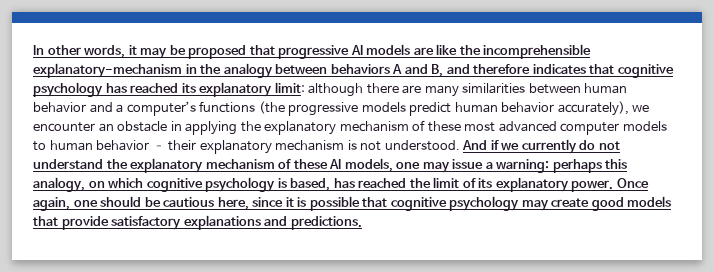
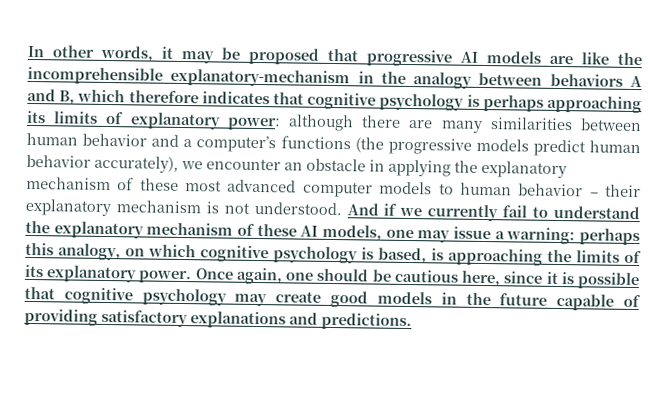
- In other words, it may be proposed that progressive AI models are like the incomprehensible explanatory-mechanism in the analogy between behaviors A and B, and therefore indicates that cognitive psychology has reached its explanatory limit:
+ In other words, it may be proposed that progressive AI models are like the incomprehensible explanatory-mechanism in the analogy between behaviors A and B, which therefore indicates that cognitive psychology is perhaps approaching its limits of explanatory power:
- And if we currently do not understand the explanatory mechanism of these AI models, one may issue a warning: perhaps this analogy, on which cognitive psychology is based, has reached the limit of its explanatory power.
+ And if we currently fail to understand the explanatory mechanism of these AI models, one may issue a warning: perhaps this analogy, on which cognitive psychology is based, is approaching the limits of its explanatory power.
- Once again, one should be cautious here, since it is possible that cognitive psychology may create good models that provide satisfactory explanations and predictions.
+ Once again, one should be cautious here, since it is possible that cognitive psychology may create good models in the future capable of providing satisfactory explanations and predictions.

